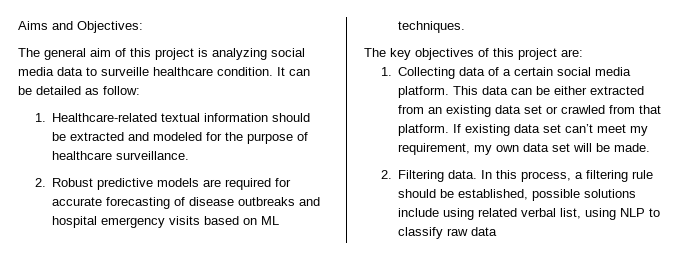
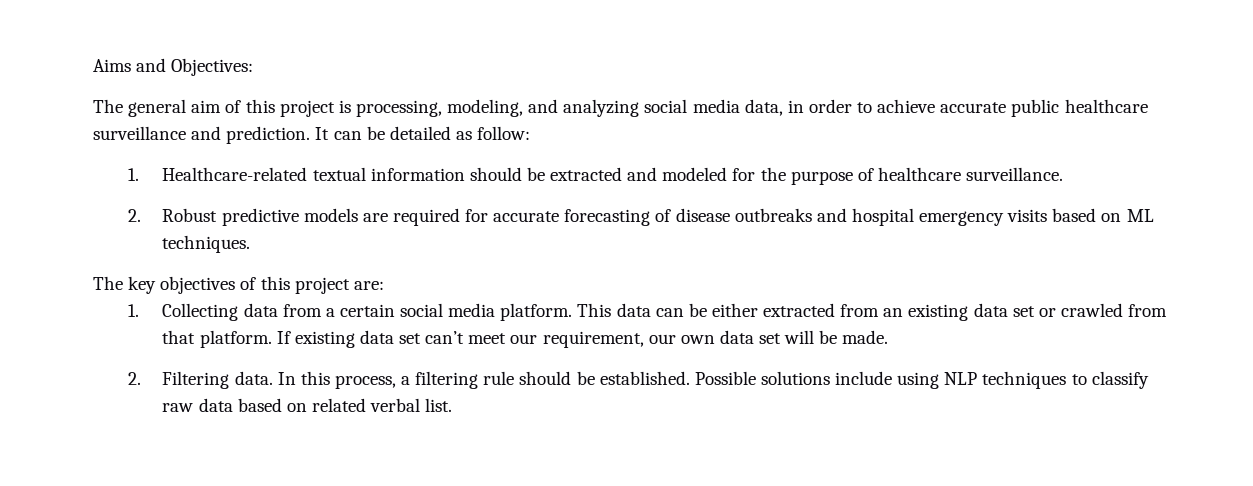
- The general aim of this project is analyzing social media data to surveille healthcare condition.
+ The general aim of this project is processing, modeling, and analyzing social media data, in order to achieve accurate public healthcare surveillance and prediction.
- 1. Collecting data of a certain social media platform.
+ 1. Collecting data from a certain social media platform.
- If existing data set can’t meet my requirement, my own data set will be made.
+ If existing data set can’t meet our requirement, our own data set will be made.
- In this process, a filtering rule should be established, possible solutions include using related verbal list, using NLP to classify raw data
+ In this process, a filtering rule should be established. Possible solutions include using NLP techniques to classify raw data based on related verbal list.

